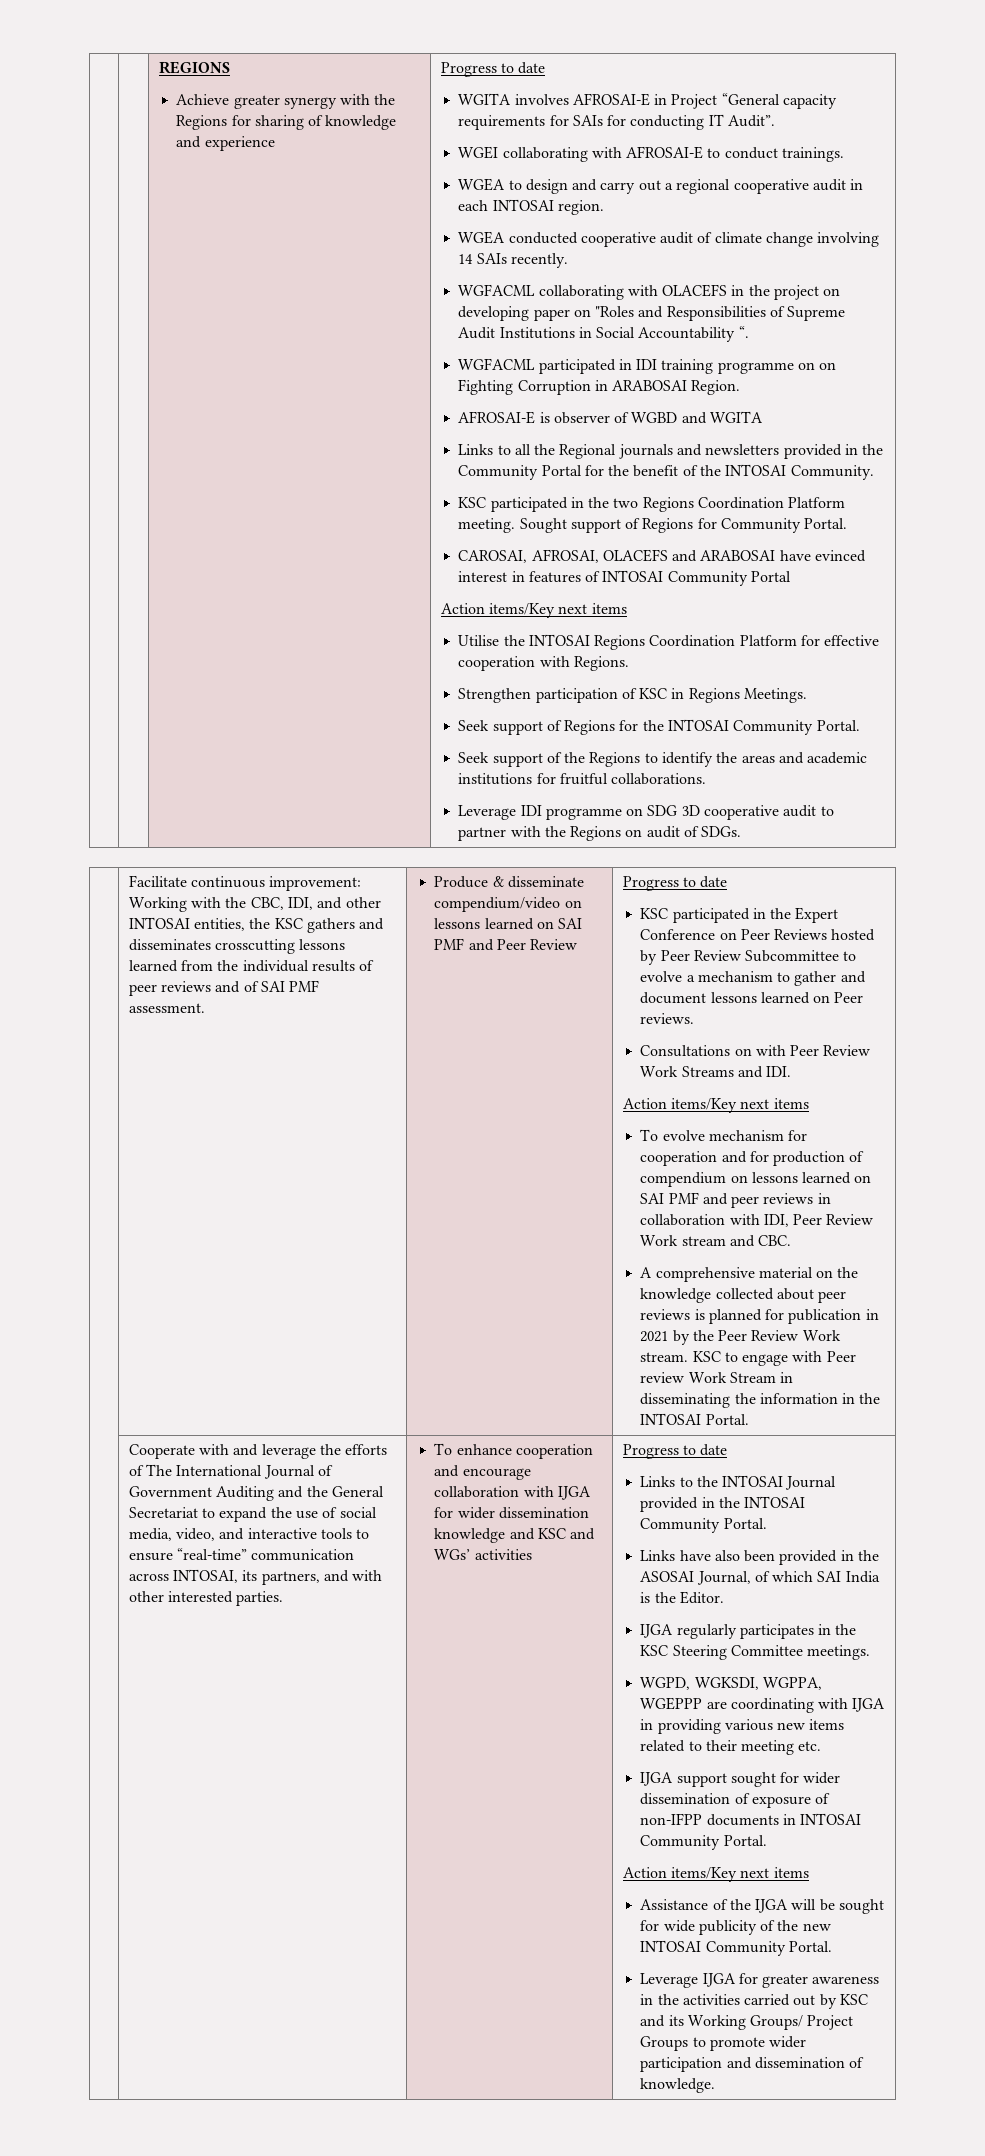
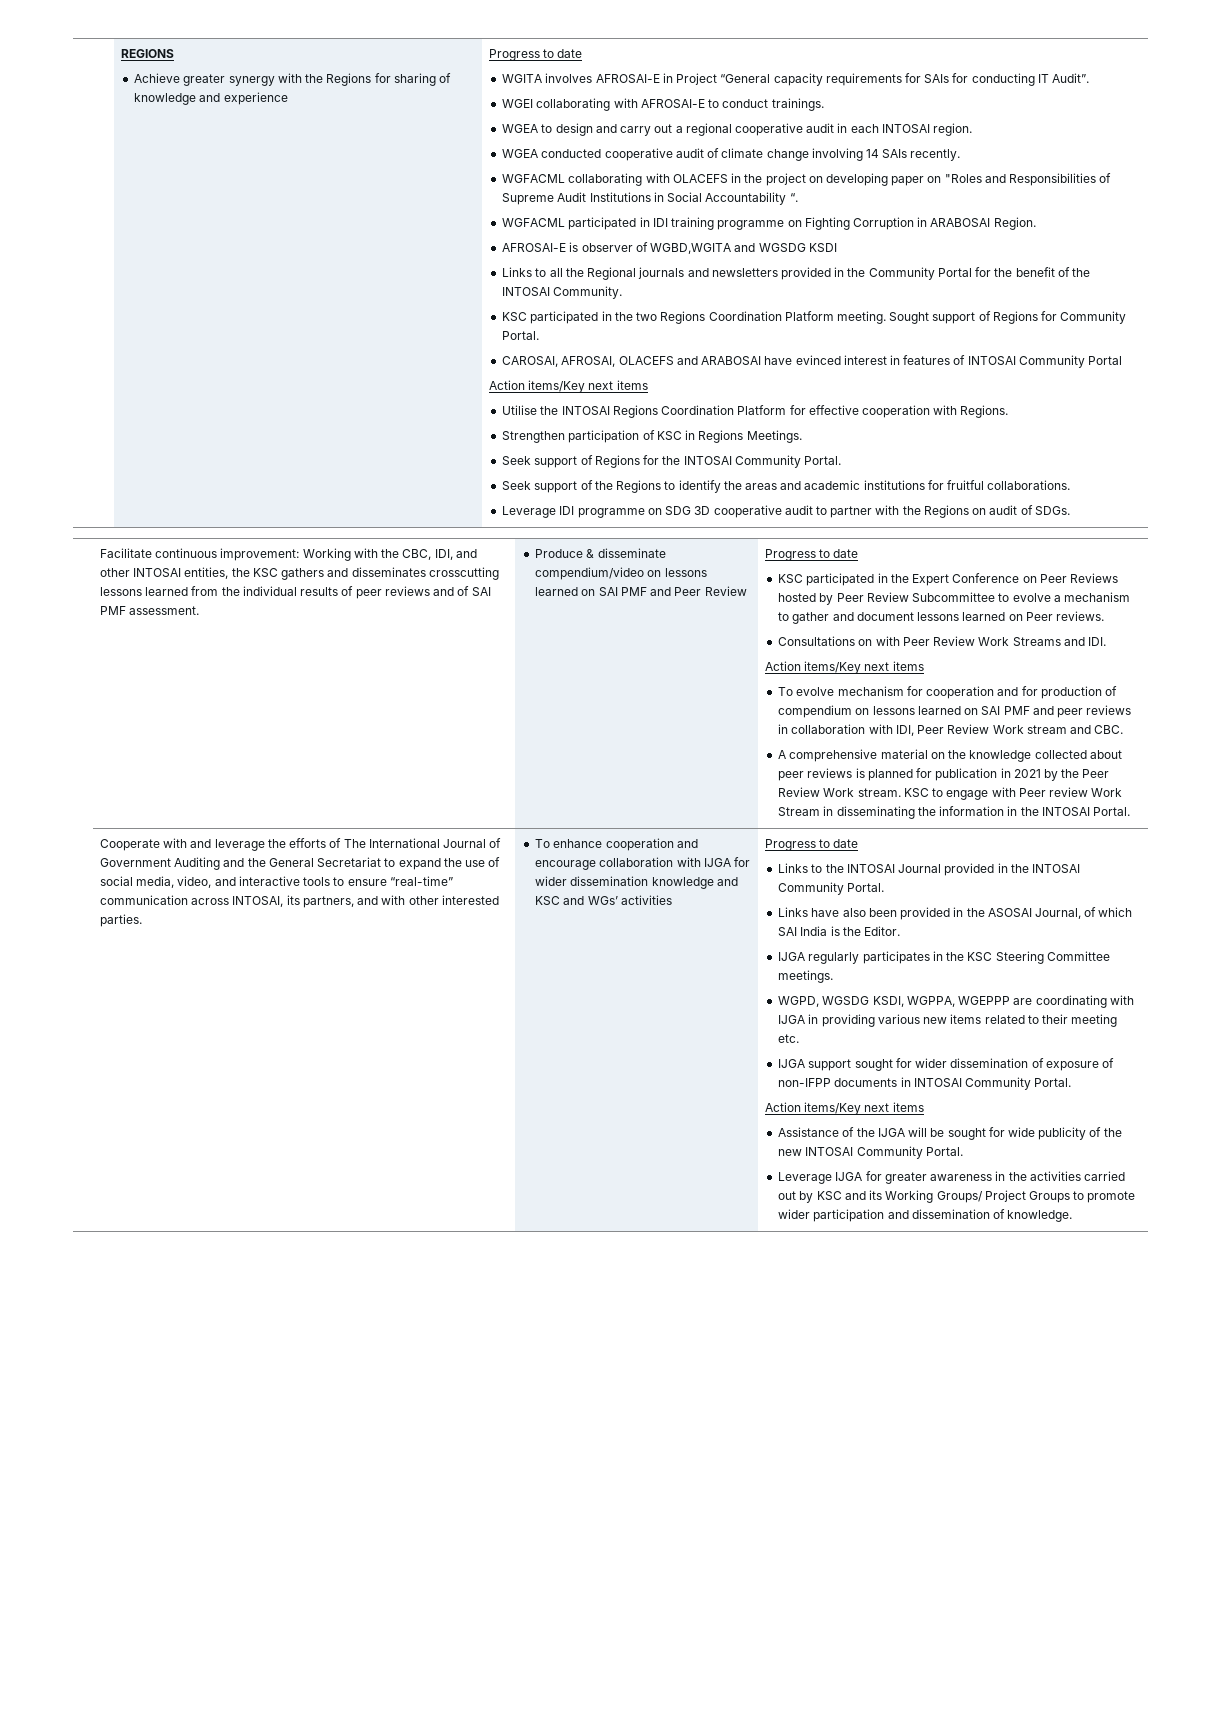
- WGFACML participated in IDI training programme on on Fighting Corruption in ARABOSAI Region.
+ WGFACML participated in IDI training programme on Fighting Corruption in ARABOSAI Region.
- AFROSAI-E is observer of WGBD and WGITA
+ AFROSAI-E is observer of WGBD,WGITA and WGSDG KSDI
- WGPD, WGKSDI, WGPPA, WGEPPP are coordinating with IJGA in providing various new items related to their meeting etc.
+ WGPD, WGSDG KSDI, WGPPA, WGEPPP are coordinating with IJGA in providing various new items related to their meeting etc.

